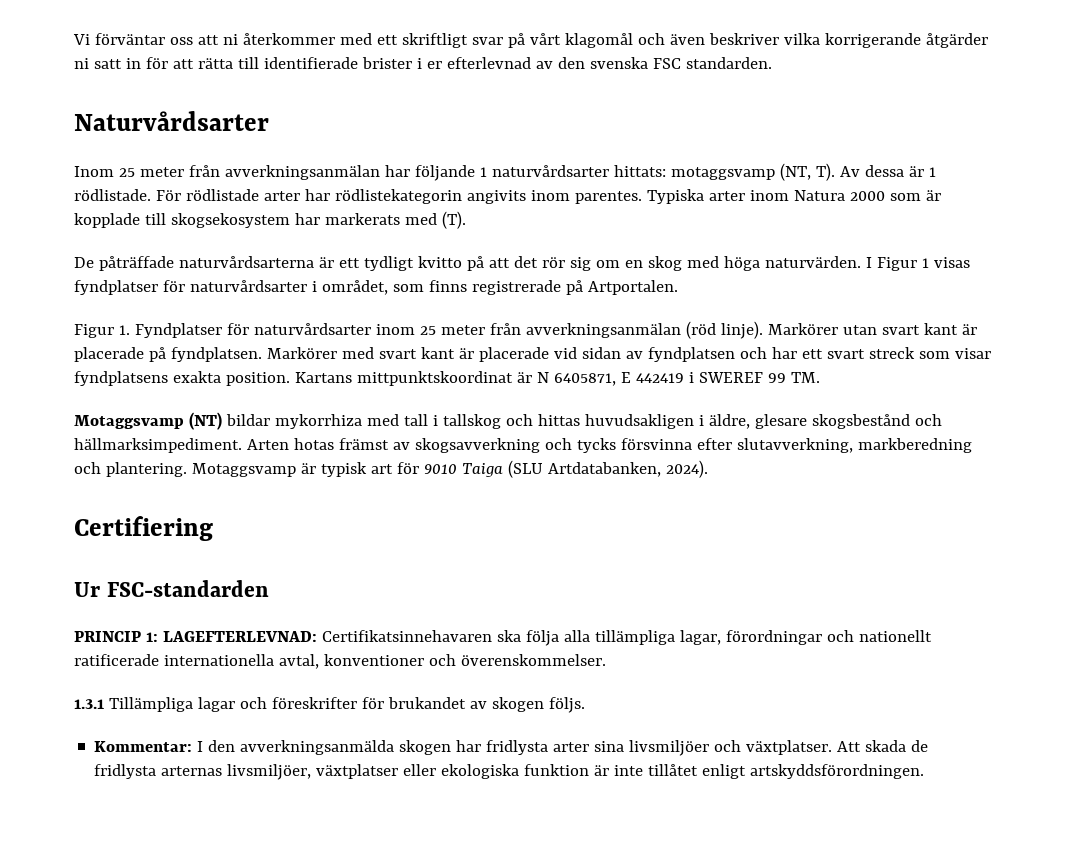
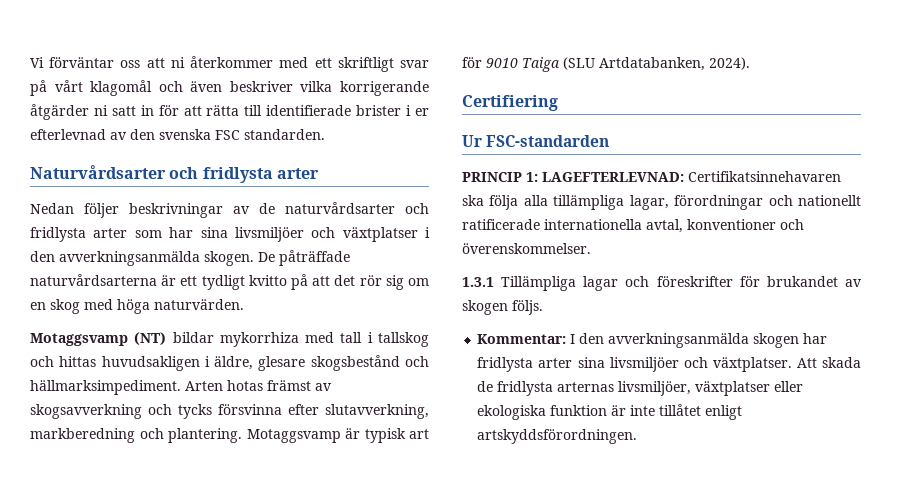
- Naturvårdsarter
- Inom 25 meter från avverkningsanmälan har följande 1 naturvårdsarter hittats: motaggsvamp (NT, T). Av dessa är 1 rödlistade. För rödlistade arter har rödlistekategorin angivits inom parentes. Typiska arter inom Natura 2000 som är kopplade till skogsekosystem har markerats med (T).
- De påträffade naturvårdsarterna är ett tydligt kvitto på att det rör sig om en skog med höga naturvärden. I Figur 1 visas fyndplatser för naturvårdsarter i området, som finns registrerade på Artportalen.
- Figur 1. Fyndplatser för naturvårdsarter inom 25 meter från avverkningsanmälan (röd linje). Markörer utan svart kant är placerade på fyndplatsen. Markörer med svart kant är placerade vid sidan av fyndplatsen och har ett svart streck som visar fyndplatsens exakta position. Kartans mittpunktskoordinat är N 6405871, E 442419 i SWEREF 99 TM.
+ Naturvårdsarter och fridlysta arter
+ Nedan följer beskrivningar av de naturvårdsarter och fridlysta arter som har sina livsmiljöer och växtplatser i den avverkningsanmälda skogen. De påträffade naturvårdsarterna är ett tydligt kvitto på att det rör sig om en skog med höga naturvärden.

